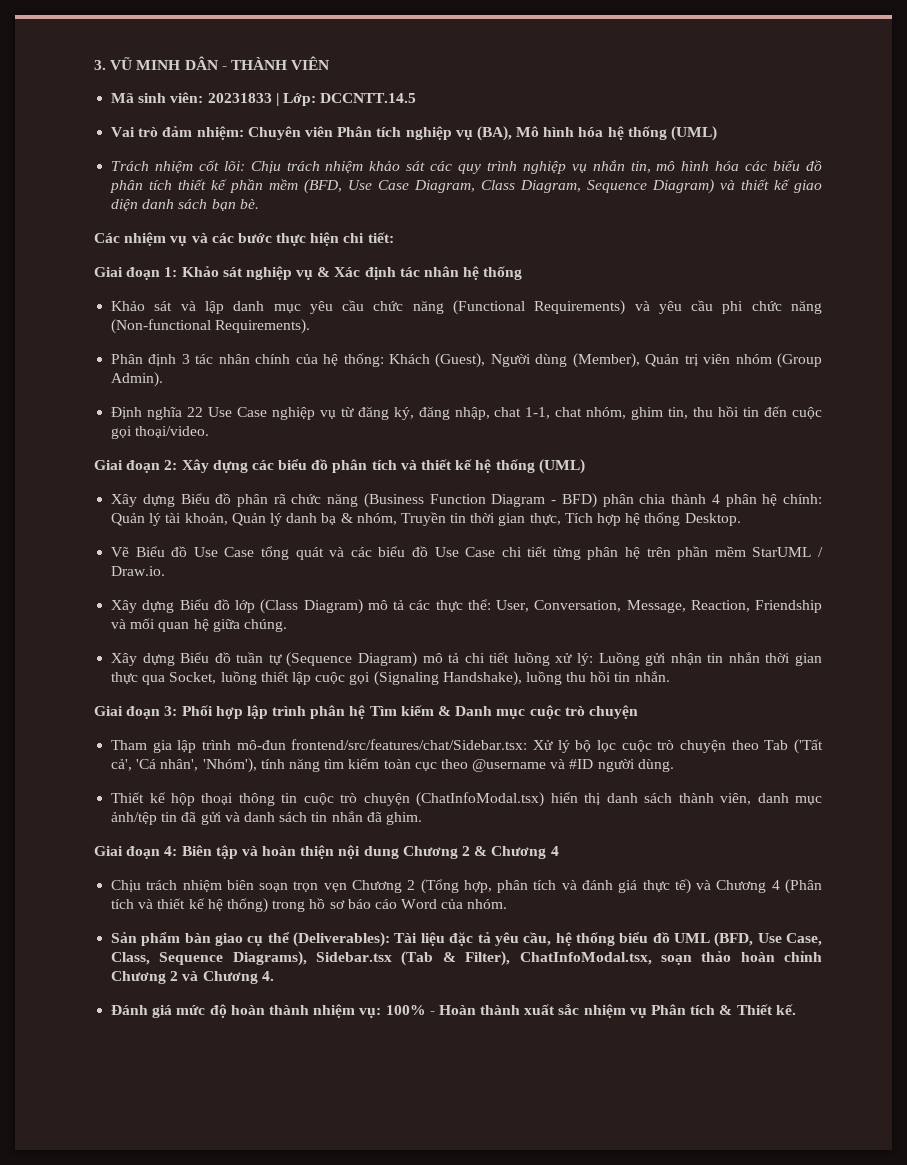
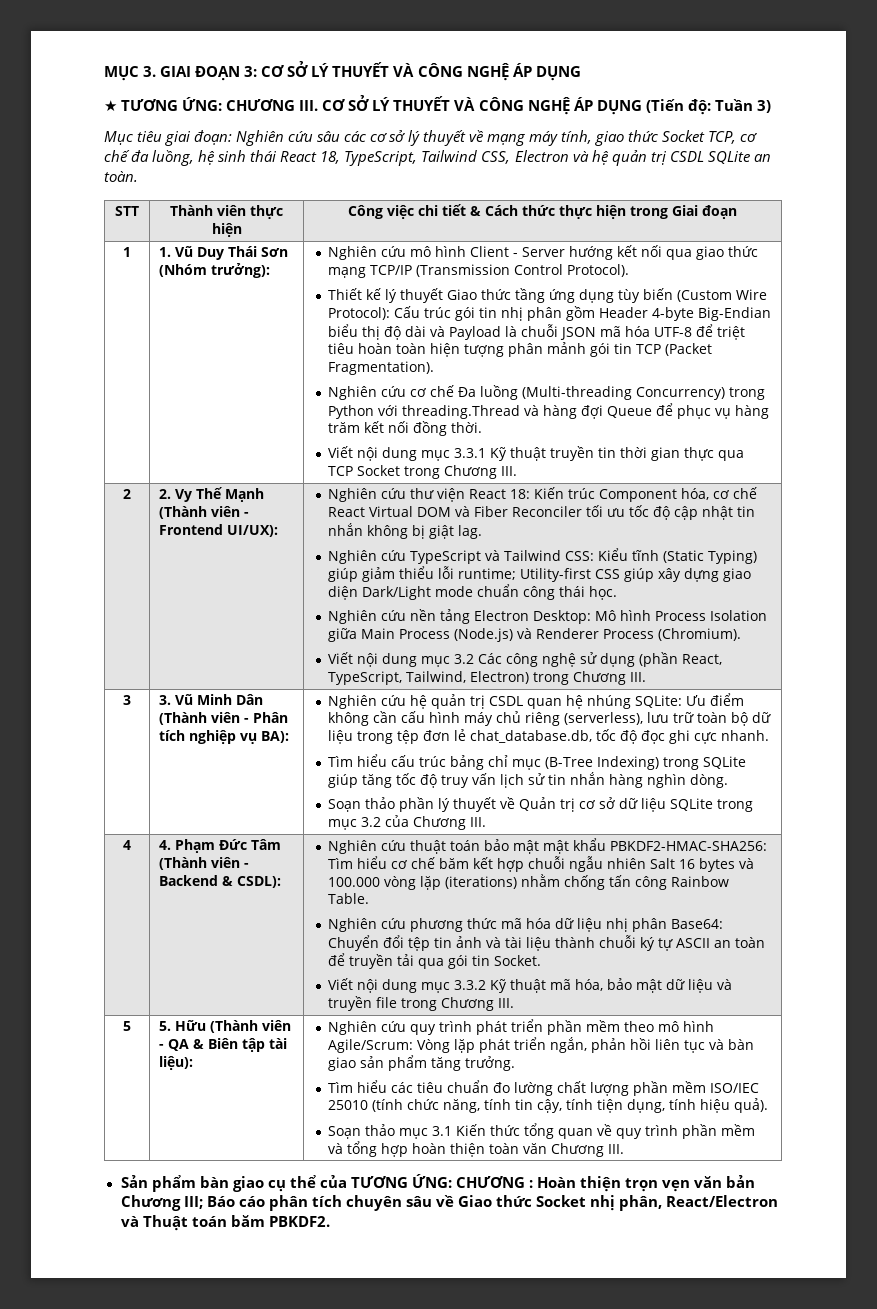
- 3. VŨ MINH DÂN - THÀNH VIÊN
- Mã sinh viên: 20231833 | Lớp: DCCNTT.14.5
- Vai trò đảm nhiệm: Chuyên viên Phân tích nghiệp vụ (BA), Mô hình hóa hệ thống (UML)
- Trách nhiệm cốt lõi: Chịu trách nhiệm khảo sát các quy trình nghiệp vụ nhắn tin, mô hình hóa các biểu đồ phân tích thiết kế phần mềm (BFD, Use Case Diagram, Class Diagram, Sequence Diagram) và thiết kế giao diện danh sách bạn bè.
- Các nhiệm vụ và các bước thực hiện chi tiết:
- Giai đoạn 1: Khảo sát nghiệp vụ & Xác định tác nhân hệ thống
- Khảo sát và lập danh mục yêu cầu chức năng (Functional Requirements) và yêu cầu phi chức năng (Non-functional Requirements).
- Phân định 3 tác nhân chính của hệ thống: Khách (Guest), Người dùng (Member), Quản trị viên nhóm (Group Admin).
- Định nghĩa 22 Use Case nghiệp vụ từ đăng ký, đăng nhập, chat 1-1, chat nhóm, ghim tin, thu hồi tin đến cuộc gọi thoại/video.
- Giai đoạn 2: Xây dựng các biểu đồ phân tích và thiết kế hệ thống (UML)
- Xây dựng Biểu đồ phân rã chức năng (Business Function Diagram - BFD) phân chia thành 4 phân hệ chính: Quản lý tài khoản, Quản lý danh bạ & nhóm, Truyền tin thời gian thực, Tích hợp hệ thống Desktop.
- Vẽ Biểu đồ Use Case tổng quát và các biểu đồ Use Case chi tiết từng phân hệ trên phần mềm StarUML / Draw.io.
- Xây dựng Biểu đồ lớp (Class Diagram) mô tả các thực thể: User, Conversation, Message, Reaction, Friendship và mối quan hệ giữa chúng.
- Xây dựng Biểu đồ tuần tự (Sequence Diagram) mô tả chi tiết luồng xử lý: Luồng gửi nhận tin nhắn thời gian thực qua Socket, luồng thiết lập cuộc gọi (Signaling Handshake), luồng thu hồi tin nhắn.
- Giai đoạn 3: Phối hợp lập trình phân hệ Tìm kiếm & Danh mục cuộc trò chuyện
- Tham gia lập trình mô-đun frontend/src/features/chat/Sidebar.tsx: Xử lý bộ lọc cuộc trò chuyện theo Tab ('Tất cả', 'Cá nhân', 'Nhóm'), tính năng tìm kiếm toàn cục theo @username và #ID người dùng.
- Thiết kế hộp thoại thông tin cuộc trò chuyện (ChatInfoModal.tsx) hiển thị danh sách thành viên, danh mục ảnh/tệp tin đã gửi và danh sách tin nhắn đã ghim.
- Giai đoạn 4: Biên tập và hoàn thiện nội dung Chương 2 & Chương 4
- Chịu trách nhiệm biên soạn trọn vẹn Chương 2 (Tổng hợp, phân tích và đánh giá thực tế) và Chương 4 (Phân tích và thiết kế hệ thống) trong hồ sơ báo cáo Word của nhóm.
+ MỤC 3. GIAI ĐOẠN 3: CƠ SỞ LÝ THUYẾT VÀ CÔNG NGHỆ ÁP DỤNG
+ ★ TƯƠNG ỨNG: CHƯƠNG III. CƠ SỞ LÝ THUYẾT VÀ CÔNG NGHỆ ÁP DỤNG (Tiến độ: Tuần 3)
+ Mục tiêu giai đoạn: Nghiên cứu sâu các cơ sở lý thuyết về mạng máy tính, giao thức Socket TCP, cơ chế đa luồng, hệ sinh thái React 18, TypeScript, Tailwind CSS, Electron và hệ quản trị CSDL SQLite an toàn.
+ STT | Thành viên thực hiện | Công việc chi tiết & Cách thức thực hiện trong Giai đoạn
+ 1 | 1. Vũ Duy Thái Sơn (Nhóm trưởng): | Nghiên cứu mô hình Client - Server hướng kết nối qua giao thức mạng TCP/IP (Transmission Control Protocol).
+ Thiết kế lý thuyết Giao thức tầng ứng dụng tùy biến (Custom Wire Protocol): Cấu trúc gói tin nhị phân gồm Header 4-byte Big-Endian biểu thị độ dài và Payload là chuỗi JSON mã hóa UTF-8 để triệt tiêu hoàn toàn hiện tượng phân mảnh gói tin TCP (Packet Fragmentation).
+ Nghiên cứu cơ chế Đa luồng (Multi-threading Concurrency) trong Python với threading.Thread và hàng đợi Queue để phục vụ hàng trăm kết nối đồng thời.
+ Viết nội dung mục 3.3.1 Kỹ thuật truyền tin thời gian thực qua TCP Socket trong Chương III.
+ 2 | 2. Vy Thế Mạnh (Thành viên - Frontend UI/UX): | Nghiên cứu thư viện React 18: Kiến trúc Component hóa, cơ chế React Virtual DOM và Fiber Reconciler tối ưu tốc độ cập nhật tin nhắn không bị giật lag.
+ Nghiên cứu TypeScript và Tailwind CSS: Kiểu tĩnh (Static Typing) giúp giảm thiểu lỗi runtime; Utility-first CSS giúp xây dựng giao diện Dark/Light mode chuẩn công thái học.
+ Nghiên cứu nền tảng Electron Desktop: Mô hình Process Isolation giữa Main Process (Node.js) và Renderer Process (Chromium).
+ Viết nội dung mục 3.2 Các công nghệ sử dụng (phần React, TypeScript, Tailwind, Electron) trong Chương III.
+ 3 | 3. Vũ Minh Dân (Thành viên - Phân tích nghiệp vụ BA): | Nghiên cứu hệ quản trị CSDL quan hệ nhúng SQLite: Ưu điểm không cần cấu hình máy chủ riêng (serverless), lưu trữ toàn bộ dữ liệu trong tệp đơn lẻ chat_database.db, tốc độ đọc ghi cực nhanh.
+ Tìm hiểu cấu trúc bảng chỉ mục (B-Tree Indexing) trong SQLite giúp tăng tốc độ truy vấn lịch sử tin nhắn hàng nghìn dòng.
+ Soạn thảo phần lý thuyết về Quản trị cơ sở dữ liệu SQLite trong mục 3.2 của Chương III.
+ 4 | 4. Phạm Đức Tâm (Thành viên - Backend & CSDL): | Nghiên cứu thuật toán bảo mật mật khẩu PBKDF2-HMAC-SHA256: Tìm hiểu cơ chế băm kết hợp chuỗi ngẫu nhiên Salt 16 bytes và 100.000 vòng lặp (iterations) nhằm chống tấn công Rainbow Table.
+ Nghiên cứu phương thức mã hóa dữ liệu nhị phân Base64: Chuyển đổi tệp tin ảnh và tài liệu thành chuỗi ký tự ASCII an toàn để truyền tải qua gói tin Socket.
+ Viết nội dung mục 3.3.2 Kỹ thuật mã hóa, bảo mật dữ liệu và truyền file trong Chương III.
+ 5 | 5. Hữu (Thành viên - QA & Biên tập tài liệu): | Nghiên cứu quy trình phát triển phần mềm theo mô hình Agile/Scrum: Vòng lặp phát triển ngắn, phản hồi liên tục và bàn giao sản phẩm tăng trưởng.
+ Tìm hiểu các tiêu chuẩn đo lường chất lượng phần mềm ISO/IEC 25010 (tính chức năng, tính tin cậy, tính tiện dụng, tính hiệu quả).
+ Soạn thảo mục 3.1 Kiến thức tổng quan về quy trình phần mềm và tổng hợp hoàn thiện toàn văn Chương III.
- Sản phẩm bàn giao cụ thể (Deliverables): Tài liệu đặc tả yêu cầu, hệ thống biểu đồ UML (BFD, Use Case, Class, Sequence Diagrams), Sidebar.tsx (Tab & Filter), ChatInfoModal.tsx, soạn thảo hoàn chỉnh Chương 2 và Chương 4.
- Đánh giá mức độ hoàn thành nhiệm vụ: 100% - Hoàn thành xuất sắc nhiệm vụ Phân tích & Thiết kế.
+ Sản phẩm bàn giao cụ thể của TƯƠNG ỨNG: CHƯƠNG : Hoàn thiện trọn vẹn văn bản Chương III; Báo cáo phân tích chuyên sâu về Giao thức Socket nhị phân, React/Electron và Thuật toán băm PBKDF2.

